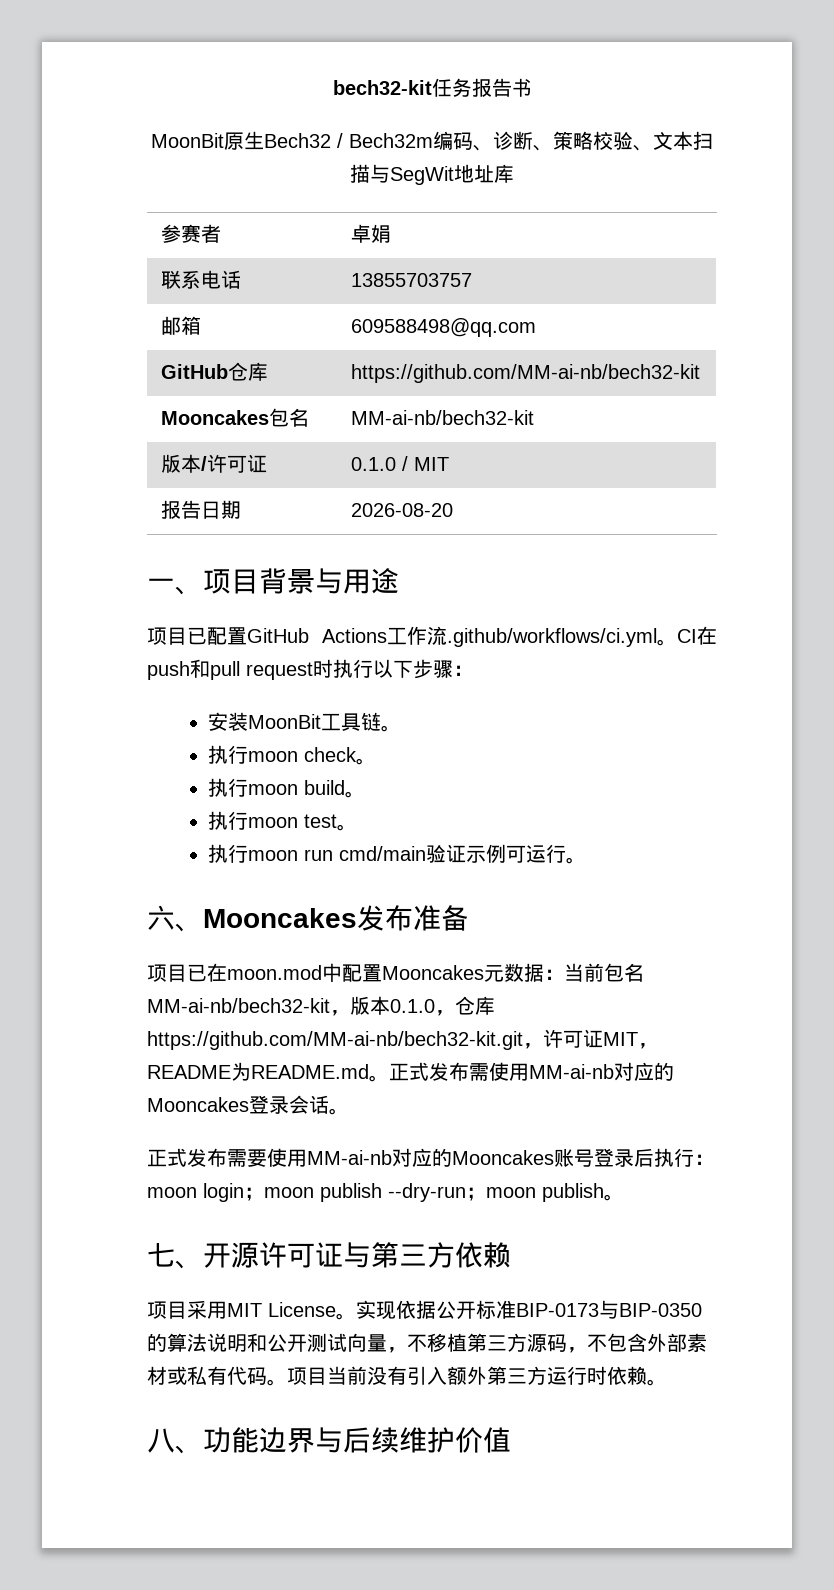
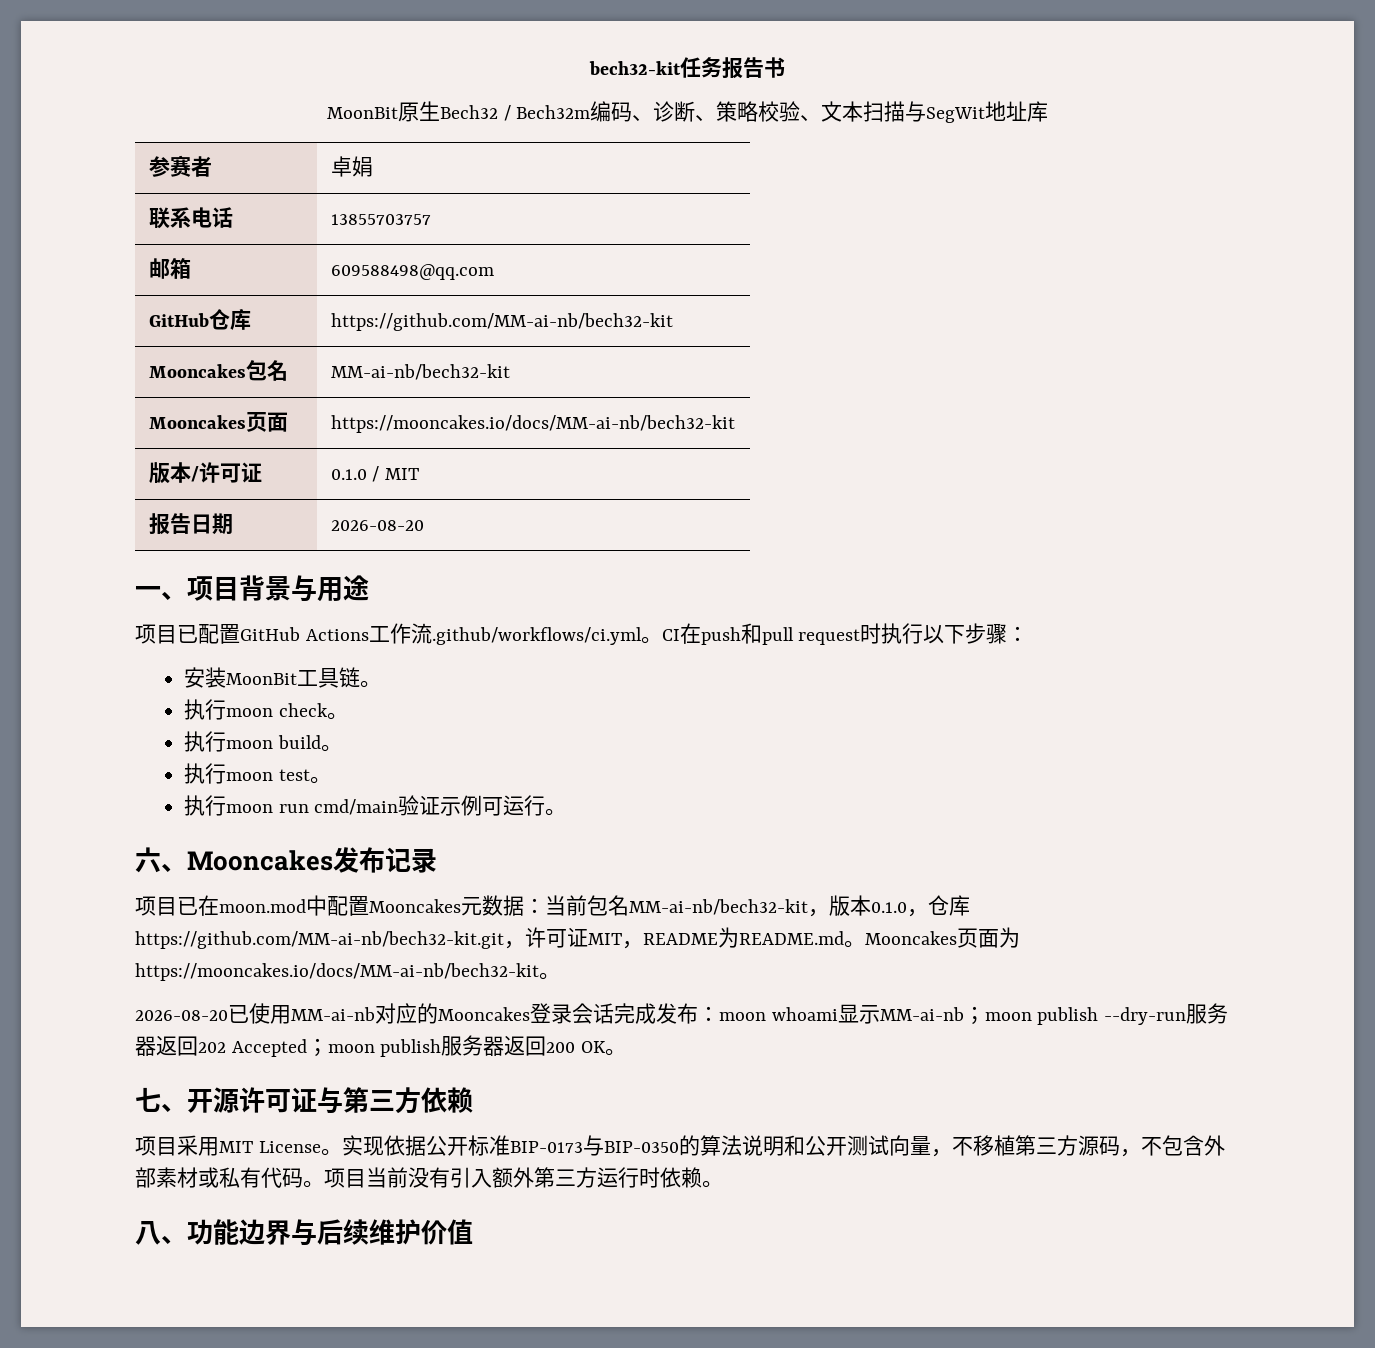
+ Mooncakes页面 | https://mooncakes.io/docs/MM-ai-nb/bech32-kit
- 六、Mooncakes发布准备
+ 六、Mooncakes发布记录
- 正式发布需使用MM-ai-nb对应的Mooncakes登录会话。
- 正式发布需要使用MM-ai-nb对应的Mooncakes账号登录后执行：moon login；moon publish --dry-run；moon publish。
+ Mooncakes页面为https://mooncakes.io/docs/MM-ai-nb/bech32-kit。
+ 2026-08-20已使用MM-ai-nb对应的Mooncakes登录会话完成发布：moon whoami显示MM-ai-nb；moon publish --dry-run服务器返回202 Accepted；moon publish服务器返回200 OK。

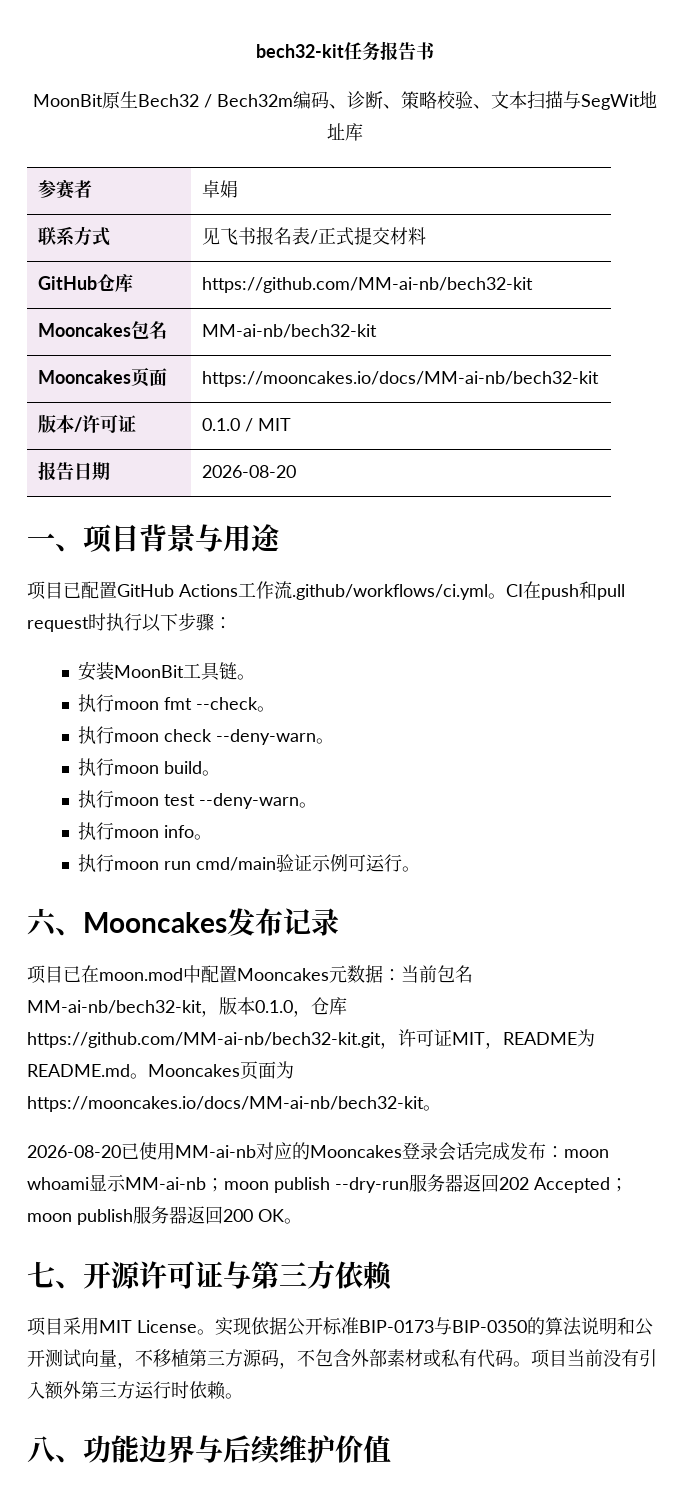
- 联系电话 | 13855703757
- 邮箱 | 609588498@qq.com
+ 联系方式 | 见飞书报名表/正式提交材料
+ 执行moon fmt --check。
- 执行moon check。
+ 执行moon check --deny-warn。
- 执行moon test。
+ 执行moon test --deny-warn。
+ 执行moon info。

